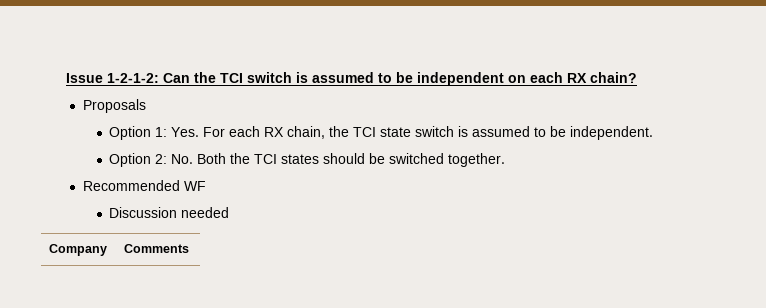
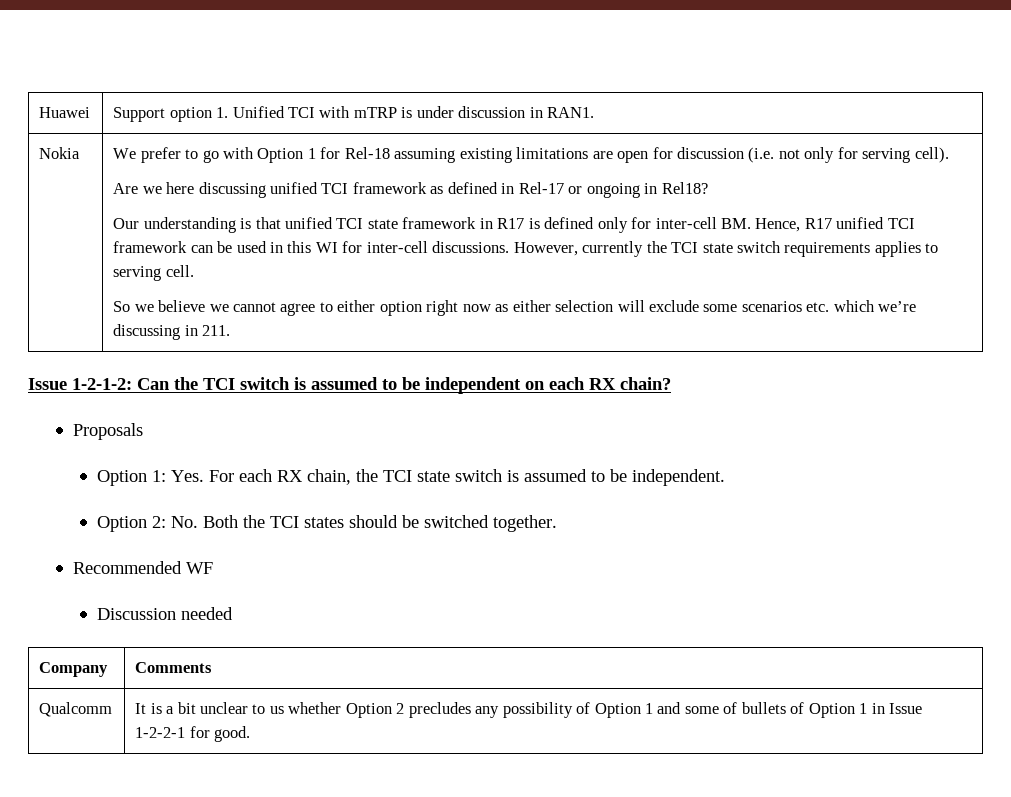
+ Huawei | Support option 1. Unified TCI with mTRP is under discussion in RAN1.
+ Nokia | We prefer to go with Option 1 for Rel-18 assuming existing limitations are open for discussion (i.e. not only for serving cell).
+ Are we here discussing unified TCI framework as defined in Rel-17 or ongoing in Rel18?
+ Our understanding is that unified TCI state framework in R17 is defined only for inter-cell BM. Hence, R17 unified TCI framework can be used in this WI for inter-cell discussions. However, currently the TCI state switch requirements applies to serving cell.
+ So we believe we cannot agree to either option right now as either selection will exclude some scenarios etc. which we’re discussing in 211.
+ Qualcomm | It is a bit unclear to us whether Option 2 precludes any possibility of Option 1 and some of bullets of Option 1 in Issue 1-2-2-1 for good.

